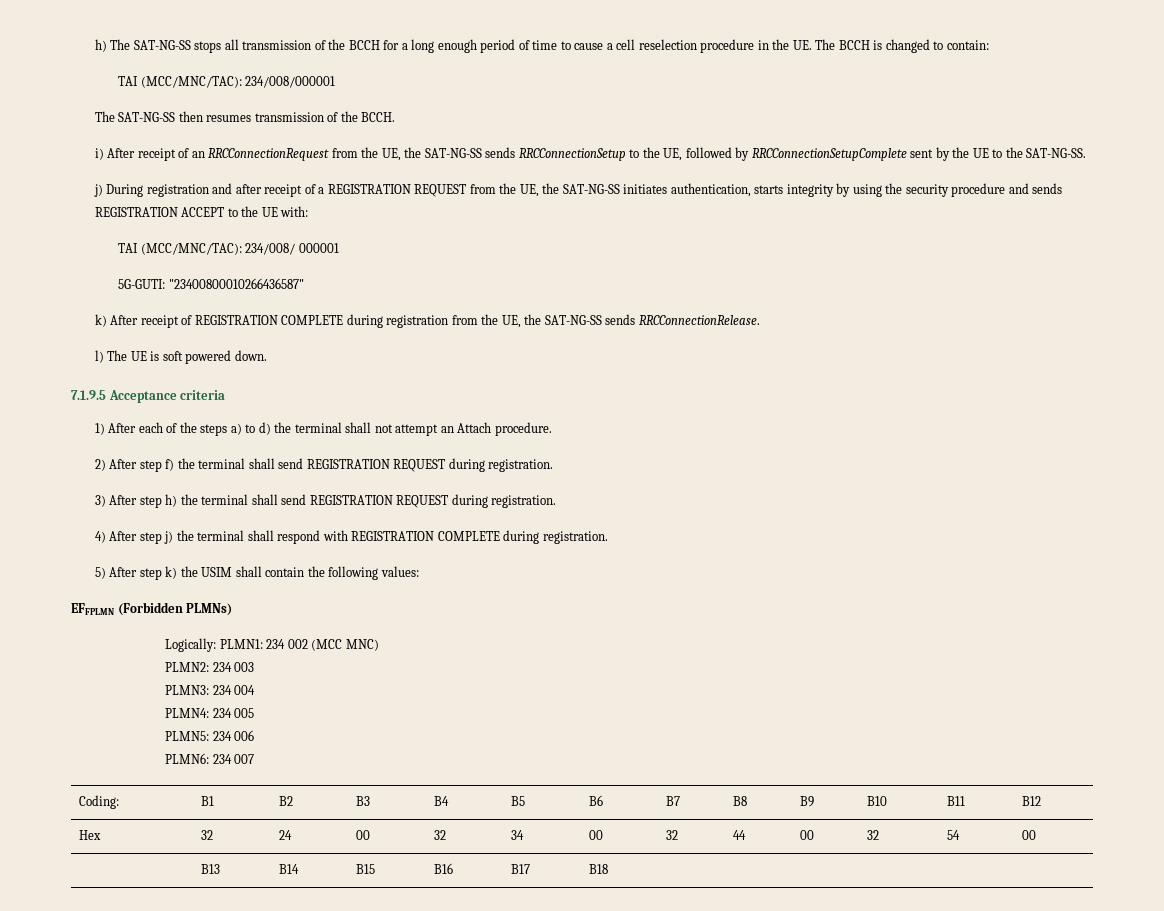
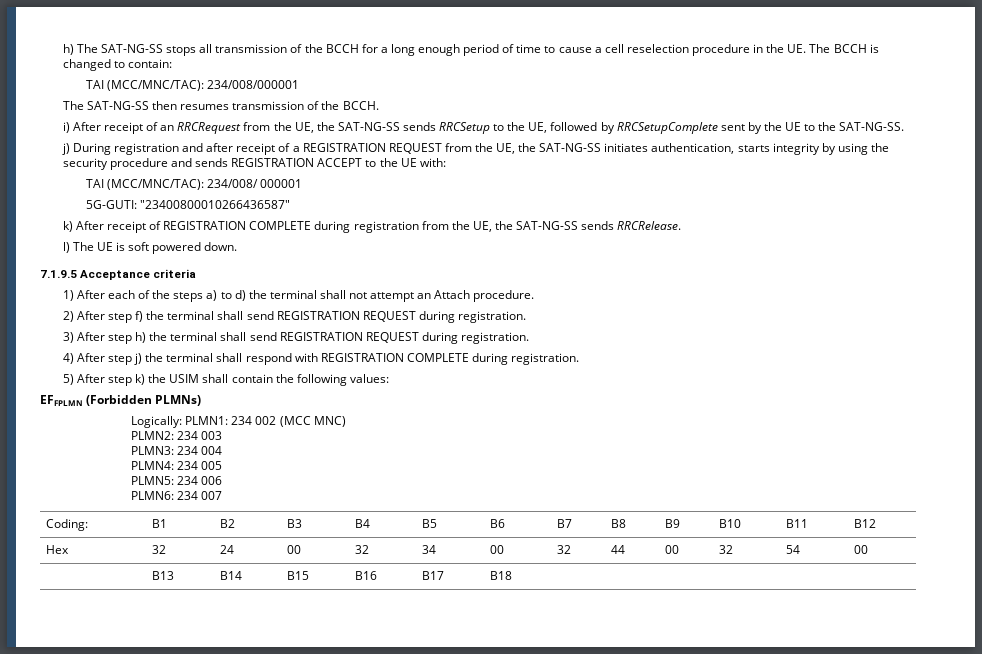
- i) After receipt of an RRCConnectionRequest from the UE, the SAT-NG-SS sends RRCConnectionSetup to the UE, followed by RRCConnectionSetupComplete sent by the UE to the SAT-NG-SS.
+ i) After receipt of an RRCRequest from the UE, the SAT-NG-SS sends RRCSetup to the UE, followed by RRCSetupComplete sent by the UE to the SAT-NG-SS.
- k) After receipt of REGISTRATION COMPLETE during registration from the UE, the SAT-NG-SS sends RRCConnectionRelease.
+ k) After receipt of REGISTRATION COMPLETE during registration from the UE, the SAT-NG-SS sends RRCRelease.

